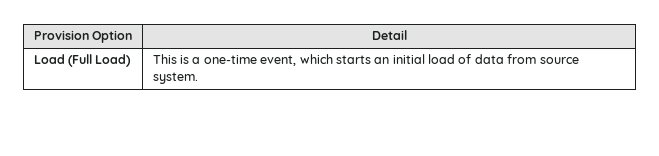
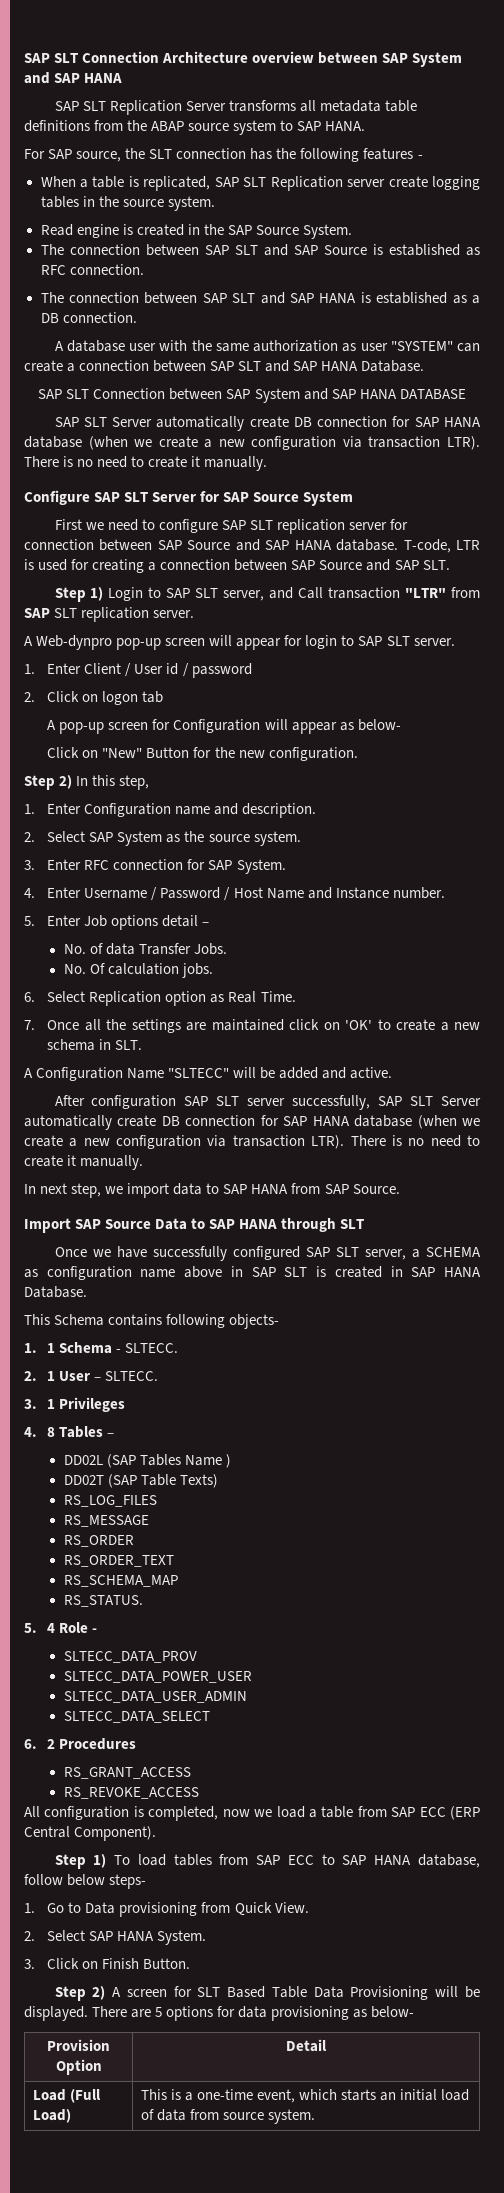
+ SAP SLT Connection Architecture overview between SAP System and SAP HANA
+ SAP SLT Replication Server transforms all metadata table definitions from the ABAP source system to SAP HANA.
+ For SAP source, the SLT connection has the following features -
+ When a table is replicated, SAP SLT Replication server create logging tables in the source system.
+ Read engine is created in the SAP Source System.
+ The connection between SAP SLT and SAP Source is established as RFC connection.
+ The connection between SAP SLT and SAP HANA is established as a DB connection.
+ A database user with the same authorization as user "SYSTEM" can create a connection between SAP SLT and SAP HANA Database.
+ SAP SLT Connection between SAP System and SAP HANA DATABASE
+ SAP SLT Server automatically create DB connection for SAP HANA database (when we create a new configuration via transaction LTR). There is no need to create it manually.
+ Configure SAP SLT Server for SAP Source System
+ First we need to configure SAP SLT replication server for connection between SAP Source and SAP HANA database. T-code, LTR is used for creating a connection between SAP Source and SAP SLT.
+ Step 1) Login to SAP SLT server, and Call transaction "LTR" from SAP SLT replication server.
+ A Web-dynpro pop-up screen will appear for login to SAP SLT server.
+ 1. Enter Client / User id / password
+ 2. Click on logon tab
+ A pop-up screen for Configuration will appear as below-
+ Click on "New" Button for the new configuration.
+ Step 2) In this step,
+ 1. Enter Configuration name and description.
+ 2. Select SAP System as the source system.
+ 3. Enter RFC connection for SAP System.
+ 4. Enter Username / Password / Host Name and Instance number.
+ 5. Enter Job options detail –
+ No. of data Transfer Jobs.
+ No. Of calculation jobs.
+ 6. Select Replication option as Real Time.
+ 7. Once all the settings are maintained click on 'OK' to create a new schema in SLT.
+ A Configuration Name "SLTECC" will be added and active.
+ After configuration SAP SLT server successfully, SAP SLT Server automatically create DB connection for SAP HANA database (when we create a new configuration via transaction LTR). There is no need to create it manually.
+ In next step, we import data to SAP HANA from SAP Source.
+ Import SAP Source Data to SAP HANA through SLT
+ Once we have successfully configured SAP SLT server, a SCHEMA as configuration name above in SAP SLT is created in SAP HANA Database.
+ This Schema contains following objects-
+ 1. 1 Schema - SLTECC.
+ 2. 1 User – SLTECC.
+ 3. 1 Privileges
+ 4. 8 Tables –
+ DD02L (SAP Tables Name )
+ DD02T (SAP Table Texts)
+ RS_LOG_FILES
+ RS_MESSAGE
+ RS_ORDER
+ RS_ORDER_TEXT
+ RS_SCHEMA_MAP
+ RS_STATUS.
+ 5. 4 Role -
+ SLTECC_DATA_PROV
+ SLTECC_DATA_POWER_USER
+ SLTECC_DATA_USER_ADMIN
+ SLTECC_DATA_SELECT
+ 6. 2 Procedures
+ RS_GRANT_ACCESS
+ RS_REVOKE_ACCESS
+ All configuration is completed, now we load a table from SAP ECC (ERP Central Component).
+ Step 1) To load tables from SAP ECC to SAP HANA database, follow below steps-
+ 1. Go to Data provisioning from Quick View.
+ 2. Select SAP HANA System.
+ 3. Click on Finish Button.
+ Step 2) A screen for SLT Based Table Data Provisioning will be displayed. There are 5 options for data provisioning as below-

